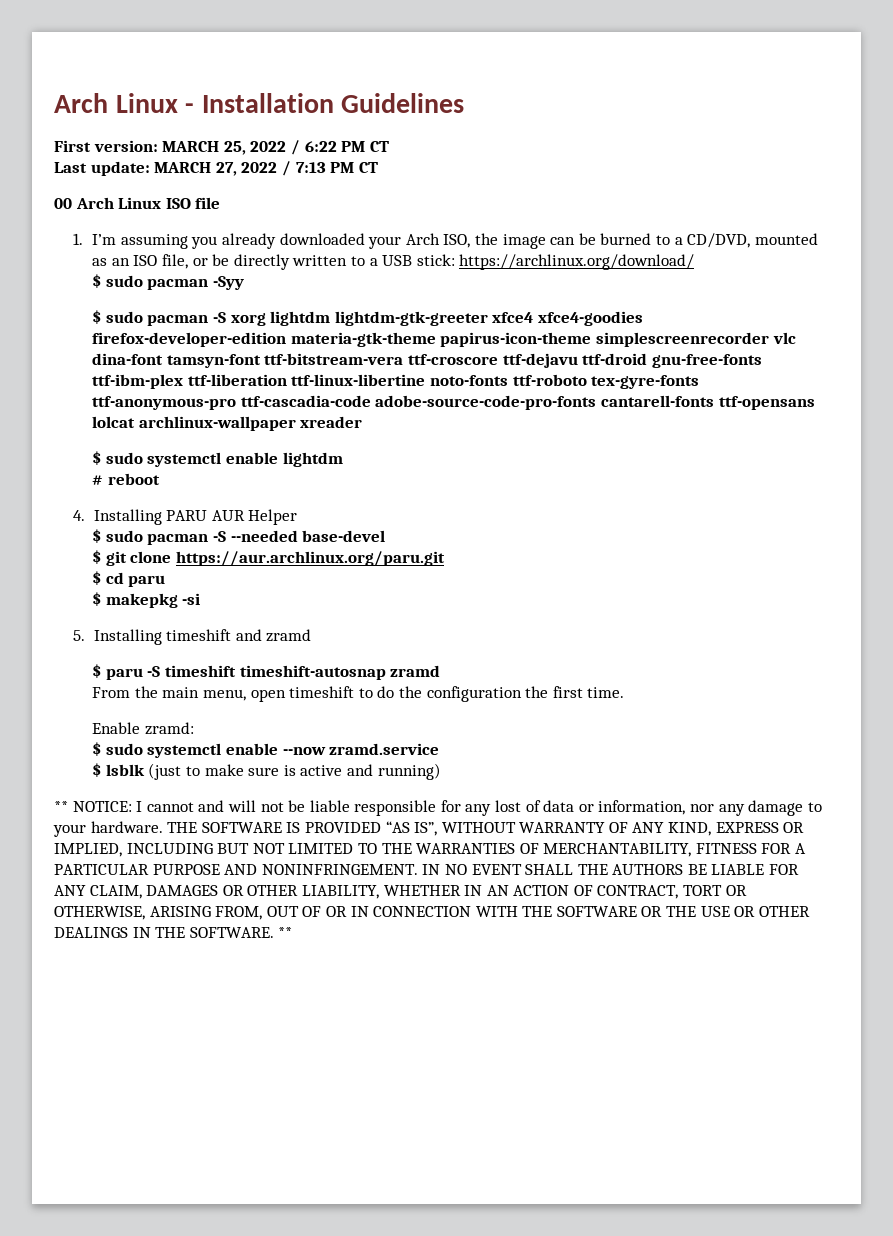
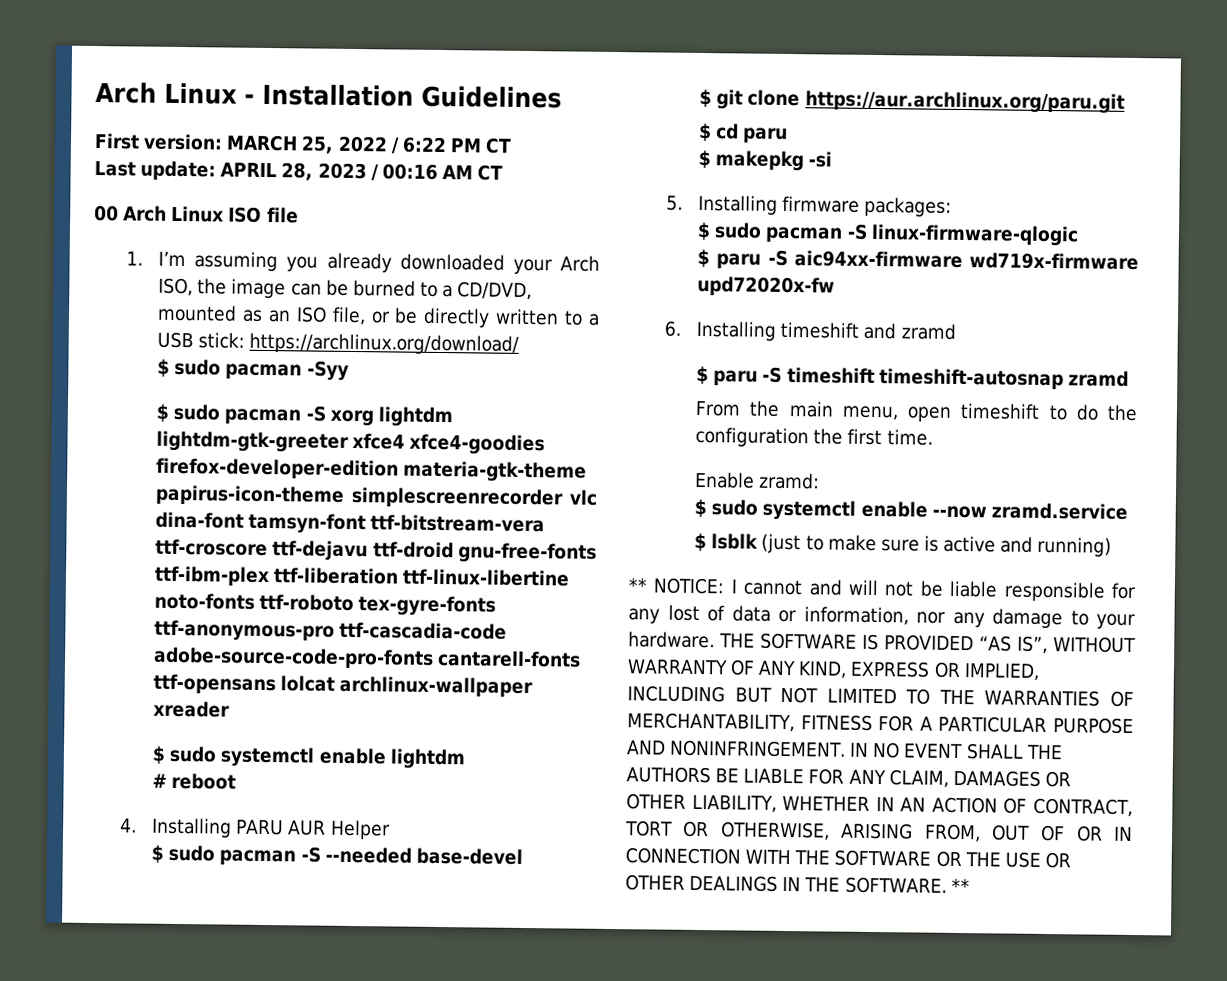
- Last update: MARCH 27, 2022 / 7:13 PM CT
+ Last update: APRIL 28, 2023 / 00:16 AM CT
- 5. Installing timeshift and zramd
+ 5. Installing firmware packages:
+ $ sudo pacman -S linux-firmware-qlogic
+ $ paru -S aic94xx-firmware wd719x-firmware upd72020x-fw
+ 6. Installing timeshift and zramd

